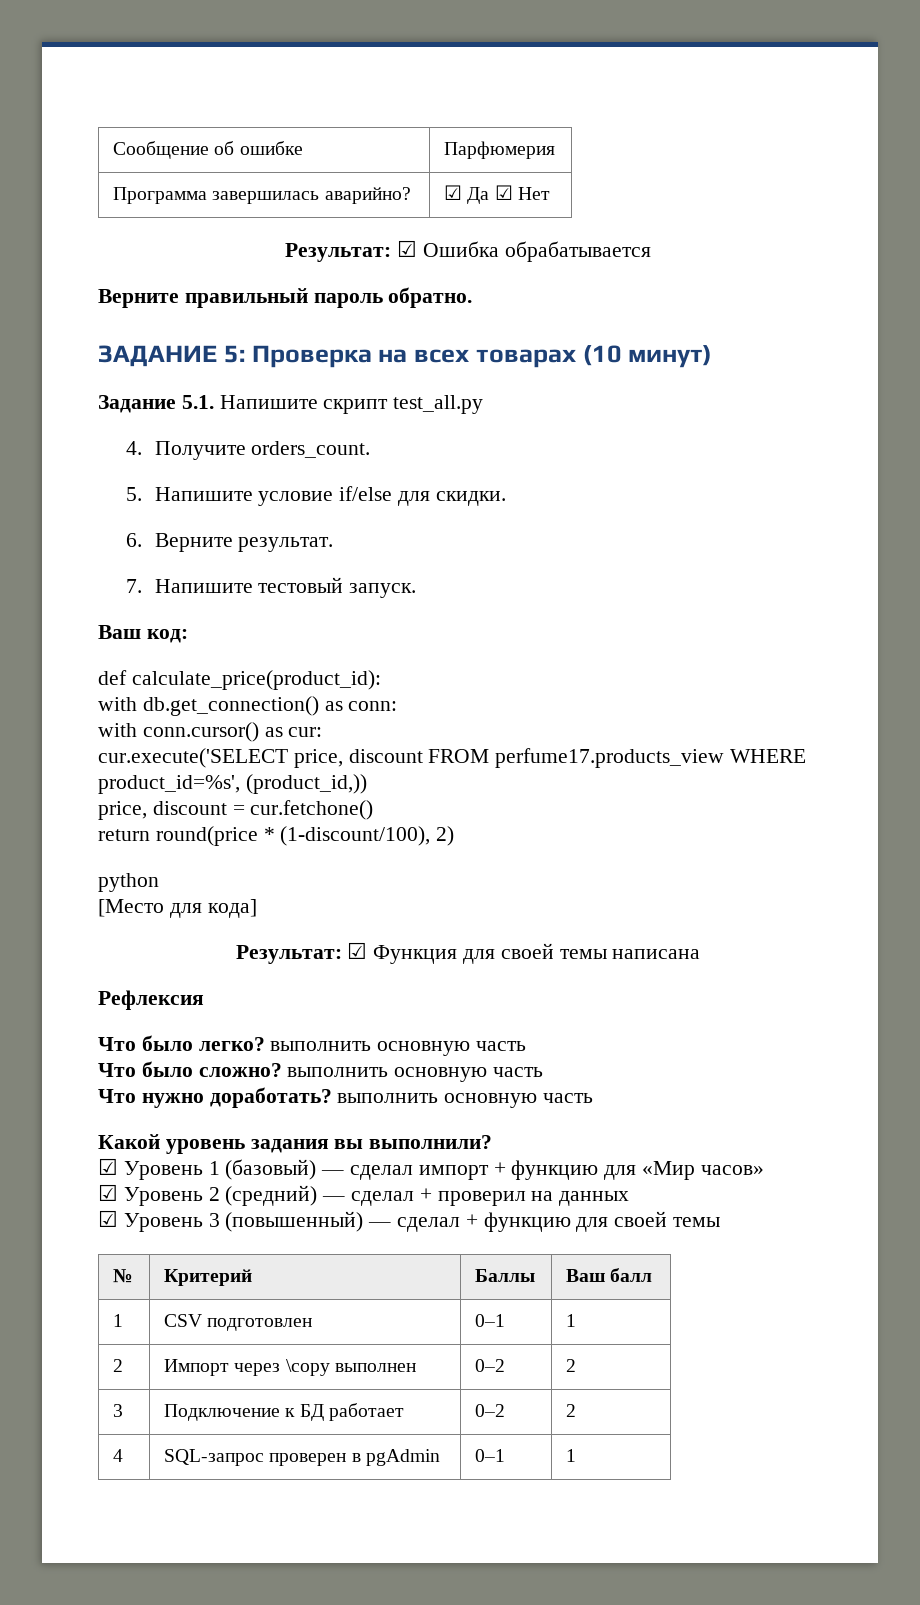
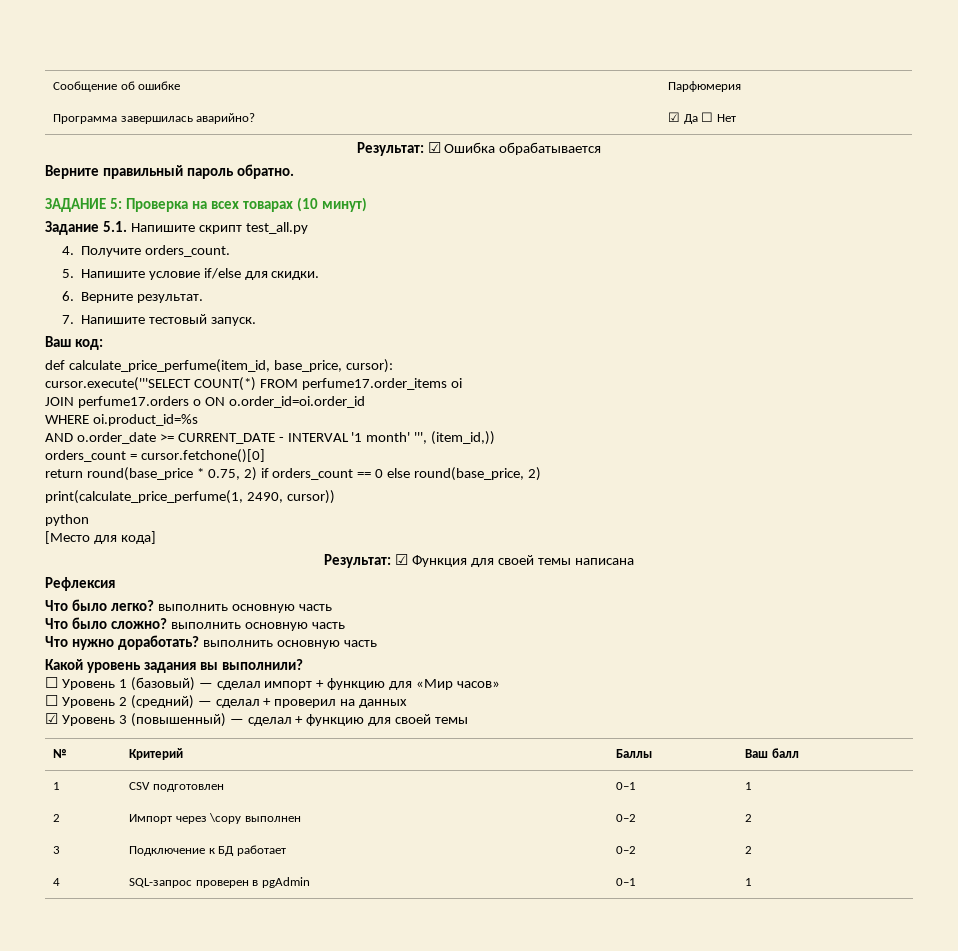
- Программа завершилась аварийно? | ☑ Да ☑ Нет
+ Программа завершилась аварийно? | ☑ Да ☐ Нет
- def calculate_price(product_id):
- with db.get_connection() as conn:
- with conn.cursor() as cur:
- cur.execute('SELECT price, discount FROM perfume17.products_view WHERE product_id=%s', (product_id,))
- price, discount = cur.fetchone()
- return round(price * (1-discount/100), 2)
+ def calculate_price_perfume(item_id, base_price, cursor):
+ cursor.execute('''SELECT COUNT(*) FROM perfume17.order_items oi
+ JOIN perfume17.orders o ON o.order_id=oi.order_id
+ WHERE oi.product_id=%s
+ AND o.order_date >= CURRENT_DATE - INTERVAL '1 month' ''', (item_id,))
+ orders_count = cursor.fetchone()[0]
+ return round(base_price * 0.75, 2) if orders_count == 0 else round(base_price, 2)
+ print(calculate_price_perfume(1, 2490, cursor))
- ☑ Уровень 1 (базовый) — сделал импорт + функцию для «Мир часов»
+ ☐ Уровень 1 (базовый) — сделал импорт + функцию для «Мир часов»
- ☑ Уровень 2 (средний) — сделал + проверил на данных
+ ☐ Уровень 2 (средний) — сделал + проверил на данных

